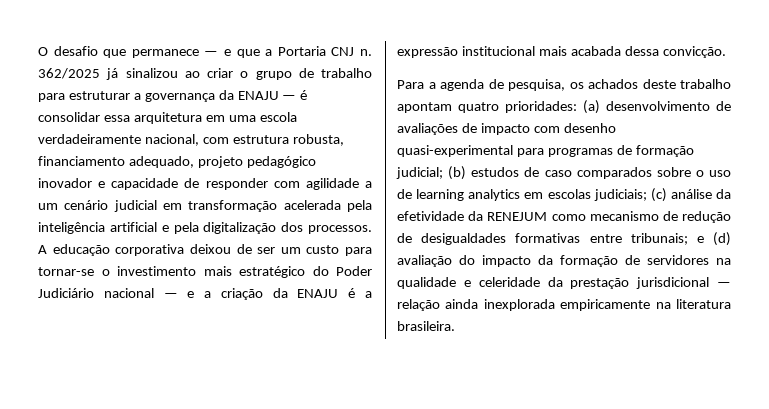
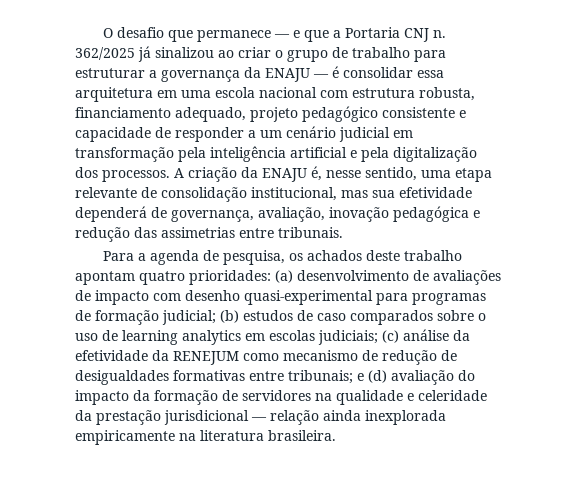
- 362/2025 já sinalizou ao criar o grupo de trabalho para estruturar a governança da ENAJU — é consolidar essa arquitetura em uma escola verdadeiramente nacional, com estrutura robusta, financiamento adequado, projeto pedagógico inovador e capacidade de responder com agilidade a um cenário judicial em transformação acelerada pela inteligência artificial e pela digitalização dos processos.
+ 362/2025 já sinalizou ao criar o grupo de trabalho para estruturar a governança da ENAJU — é consolidar essa arquitetura em uma escola nacional com estrutura robusta, financiamento adequado, projeto pedagógico consistente e capacidade de responder a um cenário judicial em transformação pela inteligência artificial e pela digitalização dos processos.
- A educação corporativa deixou de ser um custo para tornar-se o investimento mais estratégico do Poder Judiciário nacional — e a criação da ENAJU é a expressão institucional mais acabada dessa convicção.
+ A criação da ENAJU é, nesse sentido, uma etapa relevante de consolidação institucional, mas sua efetividade dependerá de governança, avaliação, inovação pedagógica e redução das assimetrias entre tribunais.

